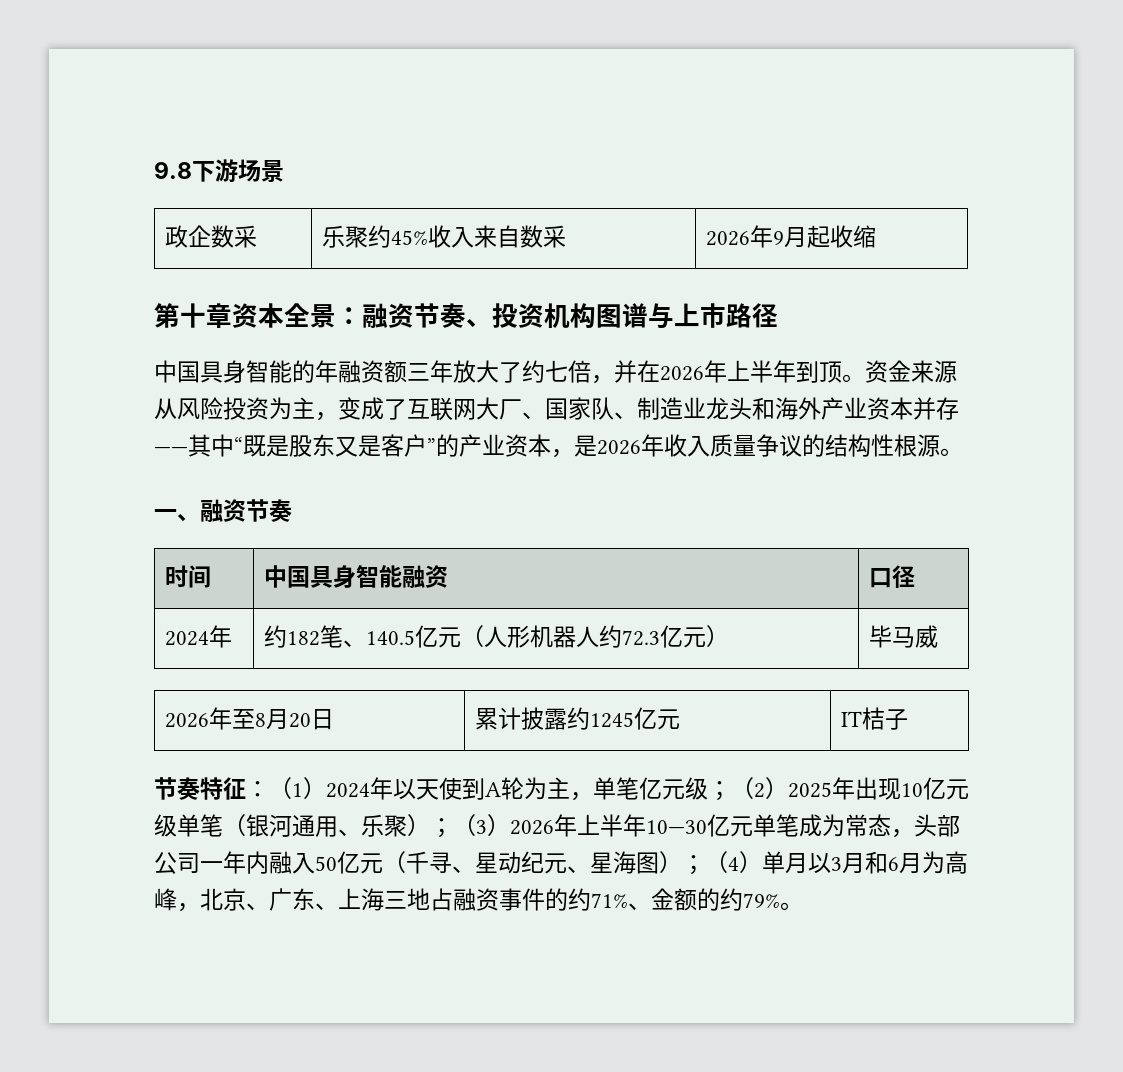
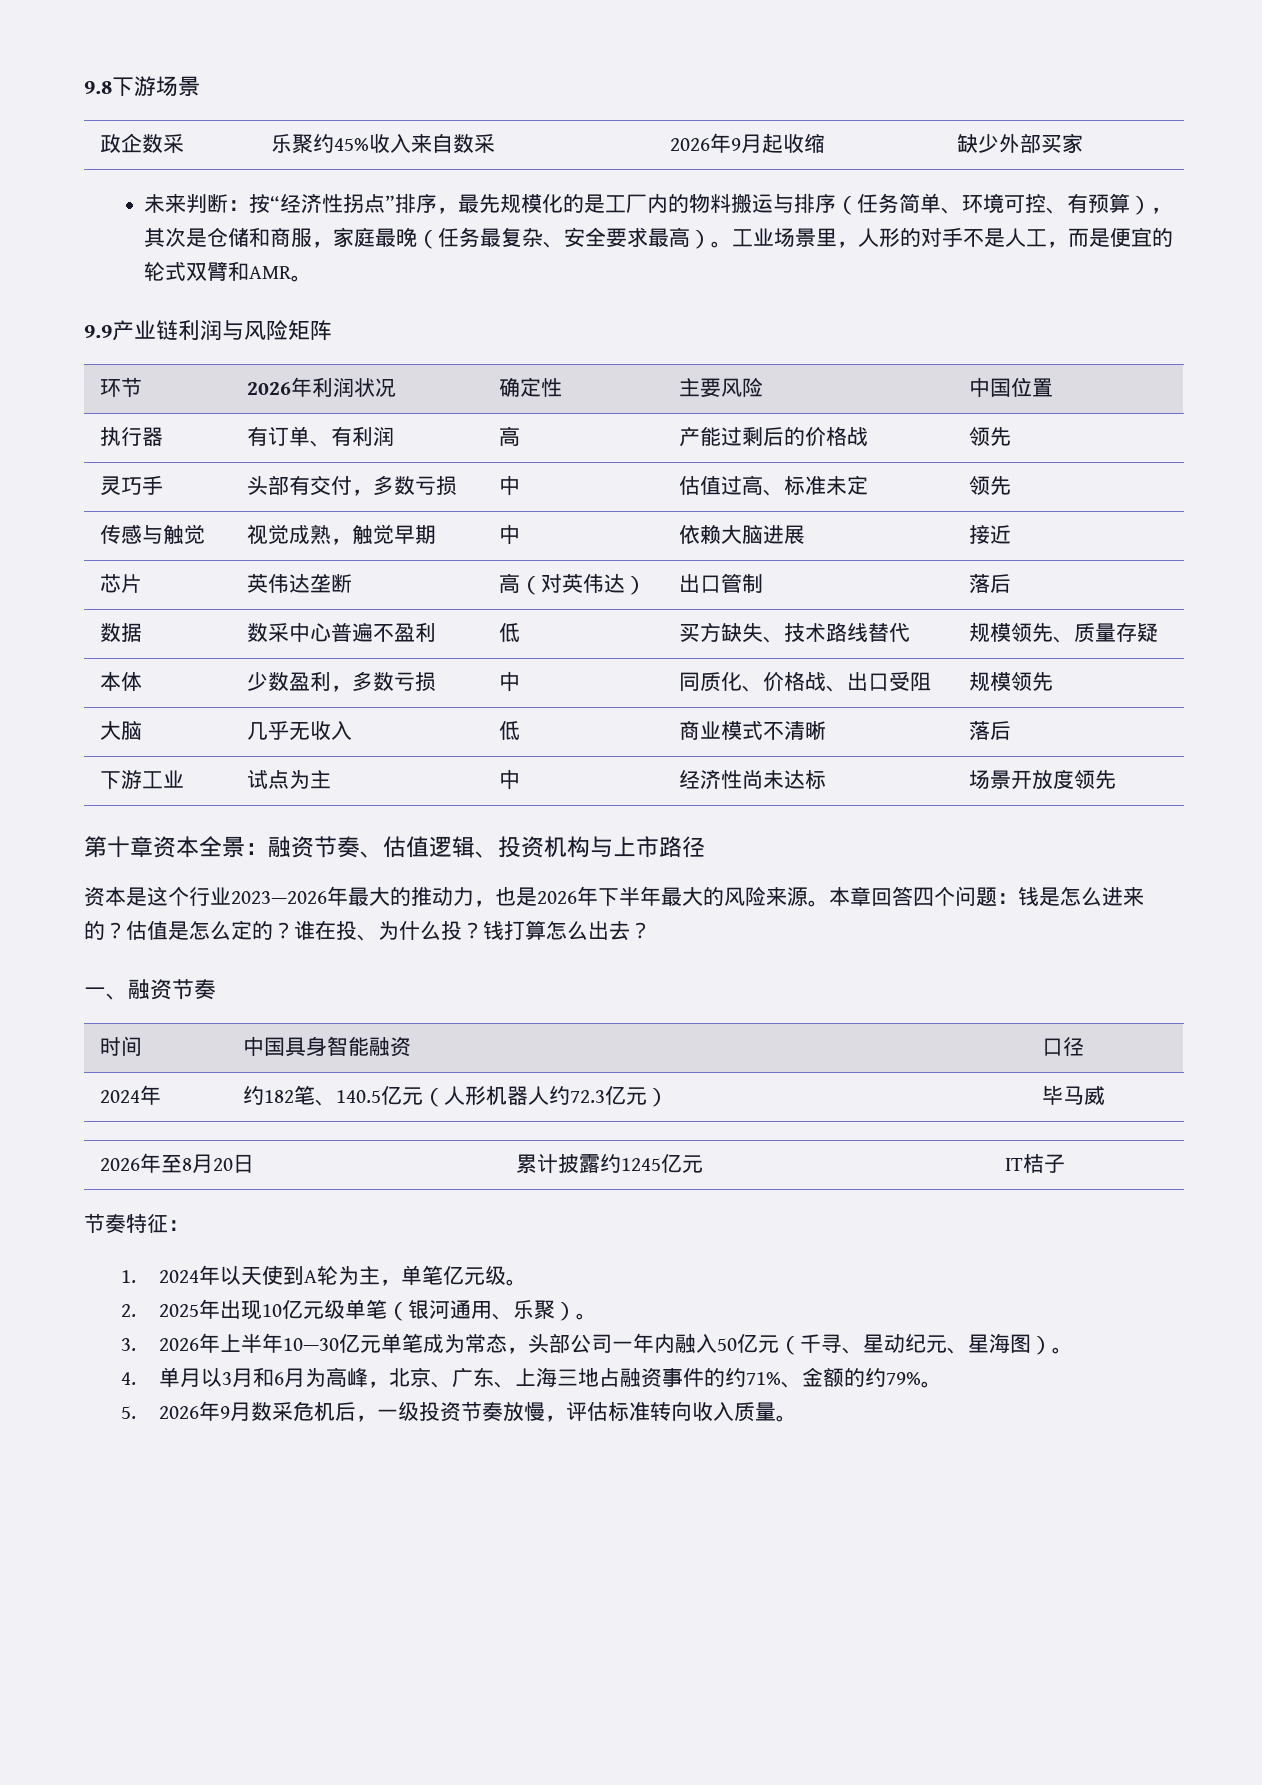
- 政企数采 | 乐聚约45%收入来自数采 | 2026年9月起收缩
+ 政企数采 | 乐聚约45%收入来自数采 | 2026年9月起收缩 | 缺少外部买家
+ 未来判断：按“经济性拐点”排序，最先规模化的是工厂内的物料搬运与排序（任务简单、环境可控、有预算），其次是仓储和商服，家庭最晚（任务最复杂、安全要求最高）。工业场景里，人形的对手不是人工，而是便宜的轮式双臂和AMR。
+ 9.9产业链利润与风险矩阵
+ 环节 | 2026年利润状况 | 确定性 | 主要风险 | 中国位置
+ 执行器 | 有订单、有利润 | 高 | 产能过剩后的价格战 | 领先
+ 灵巧手 | 头部有交付，多数亏损 | 中 | 估值过高、标准未定 | 领先
+ 传感与触觉 | 视觉成熟，触觉早期 | 中 | 依赖大脑进展 | 接近
+ 芯片 | 英伟达垄断 | 高（对英伟达） | 出口管制 | 落后
+ 数据 | 数采中心普遍不盈利 | 低 | 买方缺失、技术路线替代 | 规模领先、质量存疑
+ 本体 | 少数盈利，多数亏损 | 中 | 同质化、价格战、出口受阻 | 规模领先
+ 大脑 | 几乎无收入 | 低 | 商业模式不清晰 | 落后
+ 下游工业 | 试点为主 | 中 | 经济性尚未达标 | 场景开放度领先
- 第十章资本全景：融资节奏、投资机构图谱与上市路径
+ 第十章资本全景：融资节奏、估值逻辑、投资机构与上市路径
- 中国具身智能的年融资额三年放大了约七倍，并在2026年上半年到顶。资金来源从风险投资为主，变成了互联网大厂、国家队、制造业龙头和海外产业资本并存——其中“既是股东又是客户”的产业资本，是2026年收入质量争议的结构性根源。
+ 资本是这个行业2023—2026年最大的推动力，也是2026年下半年最大的风险来源。本章回答四个问题：钱是怎么进来的？估值是怎么定的？谁在投、为什么投？钱打算怎么出去？
- 节奏特征：（1）2024年以天使到A轮为主，单笔亿元级；（2）2025年出现10亿元级单笔（银河通用、乐聚）；（3）2026年上半年10—30亿元单笔成为常态，头部公司一年内融入50亿元（千寻、星动纪元、星海图）；（4）单月以3月和6月为高峰，北京、广东、上海三地占融资事件的约71%、金额的约79%。
+ 节奏特征：
+ 1. 2024年以天使到A轮为主，单笔亿元级。
+ 2. 2025年出现10亿元级单笔（银河通用、乐聚）。
+ 3. 2026年上半年10—30亿元单笔成为常态，头部公司一年内融入50亿元（千寻、星动纪元、星海图）。
+ 4.单月以3月和6月为高峰，北京、广东、上海三地占融资事件的约71%、金额的约79%。
+ 5. 2026年9月数采危机后，一级投资节奏放慢，评估标准转向收入质量。

